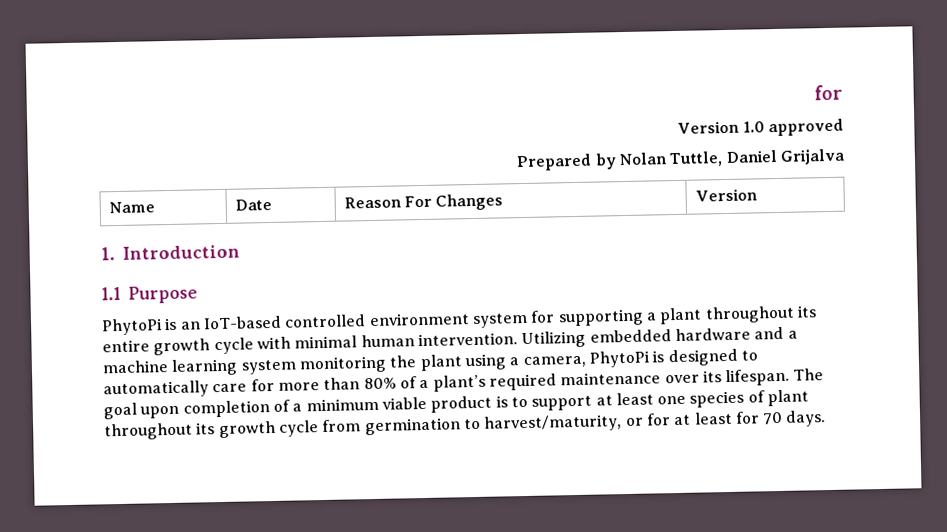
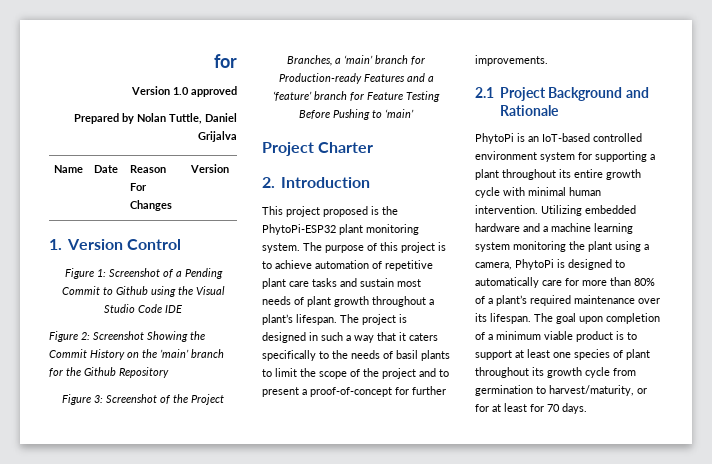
- 1. Introduction
- 1.1 Purpose
+ 1. Version Control
+ Figure 1: Screenshot of a Pending Commit to Github using the Visual Studio Code IDE
+ Figure 2: Screenshot Showing the Commit History on the ’main’ branch for the Github Repository
+ Figure 3: Screenshot of the Project Branches, a ‘main’ branch for Production-ready Features and a ‘feature’ branch for Feature Testing Before Pushing to ‘main’
+ Project Charter
+ 2. Introduction
+ This project proposed is the PhytoPi-ESP32 plant monitoring system. The purpose of this project is to achieve automation of repetitive plant care tasks and sustain most needs of plant growth throughout a plant’s lifespan. The project is designed in such a way that it caters specifically to the needs of basil plants to limit the scope of the project and to present a proof-of-concept for further improvements.
+ 2.1 Project Background and Rationale

